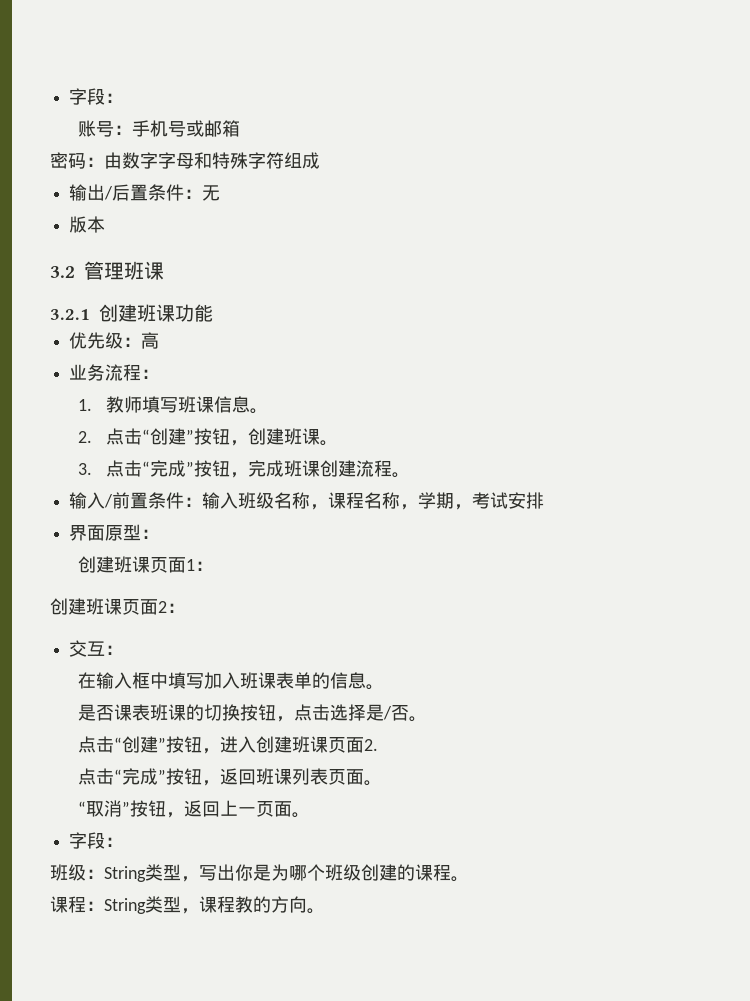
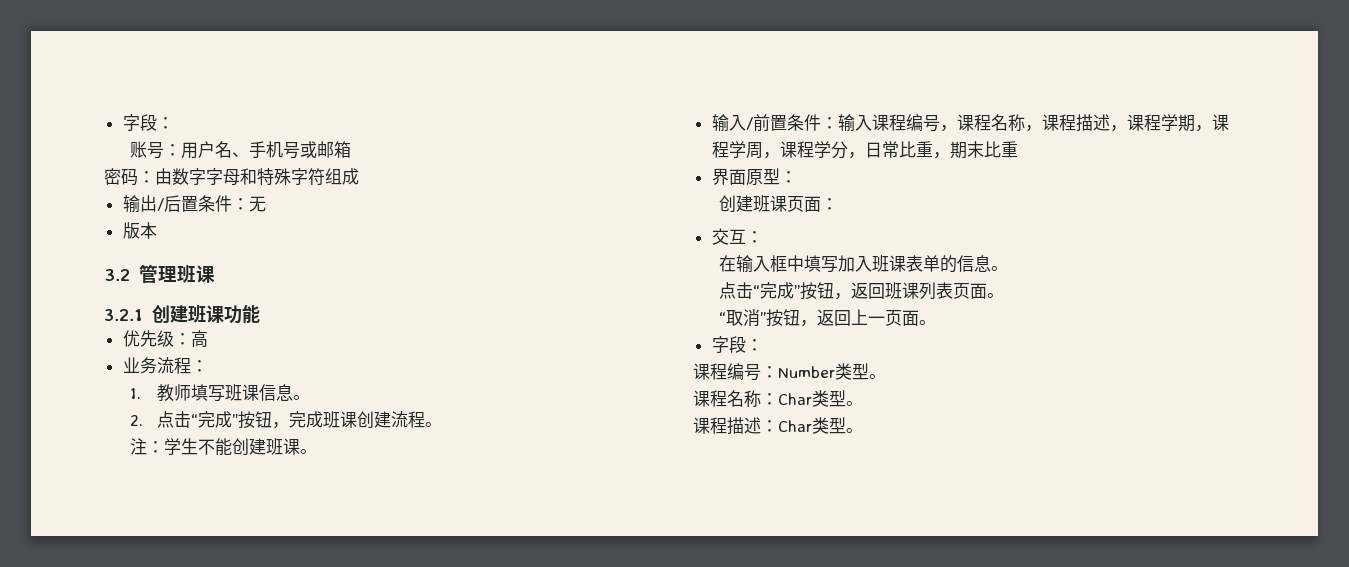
- 账号：手机号或邮箱
+ 账号：用户名、手机号或邮箱
- 2.点击“创建”按钮，创建班课。
- 3.点击“完成”按钮，完成班课创建流程。
+ 2.点击“完成”按钮，完成班课创建流程。
+ 注：学生不能创建班课。
- 输入/前置条件：输入班级名称，课程名称，学期，考试安排
+ 输入/前置条件：输入课程编号，课程名称，课程描述，课程学期，课程学周，课程学分，日常比重，期末比重
- 创建班课页面1：
- 创建班课页面2：
+ 创建班课页面：
- 是否课表班课的切换按钮，点击选择是/否。
- 点击“创建”按钮，进入创建班课页面2.
- 班级：String类型，写出你是为哪个班级创建的课程。
- 课程：String类型，课程教的方向。
+ 课程编号：Number类型。
+ 课程名称：Char类型。
+ 课程描述：Char类型。

